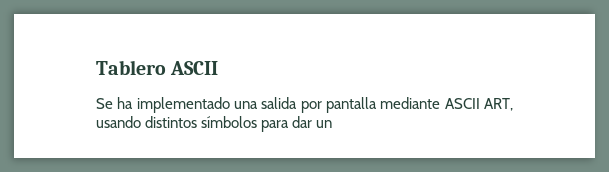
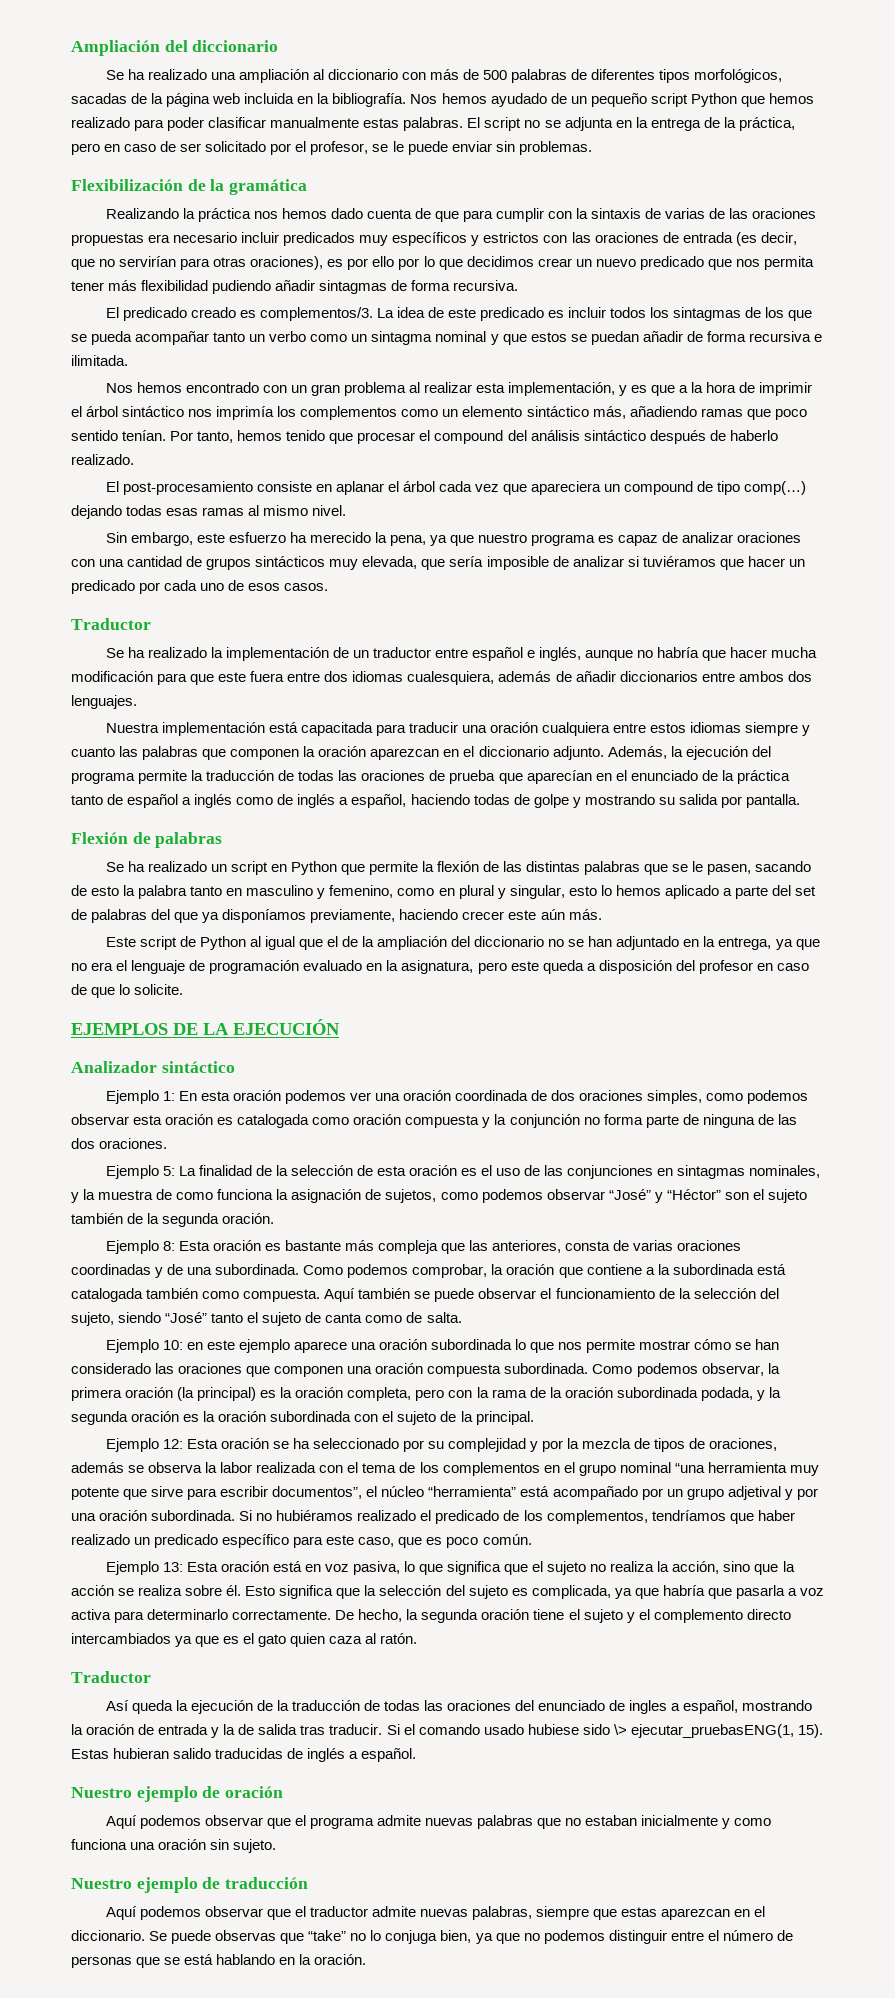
- Tablero ASCII
- Se ha implementado una salida por pantalla mediante ASCII ART, usando distintos símbolos para dar un
+ Ampliación del diccionario
+ Se ha realizado una ampliación al diccionario con más de 500 palabras de diferentes tipos morfológicos, sacadas de la página web incluida en la bibliografía. Nos hemos ayudado de un pequeño script Python que hemos realizado para poder clasificar manualmente estas palabras. El script no se adjunta en la entrega de la práctica, pero en caso de ser solicitado por el profesor, se le puede enviar sin problemas.
+ Flexibilización de la gramática
+ Realizando la práctica nos hemos dado cuenta de que para cumplir con la sintaxis de varias de las oraciones propuestas era necesario incluir predicados muy específicos y estrictos con las oraciones de entrada (es decir, que no servirían para otras oraciones), es por ello por lo que decidimos crear un nuevo predicado que nos permita tener más flexibilidad pudiendo añadir sintagmas de forma recursiva.
+ El predicado creado es complementos/3. La idea de este predicado es incluir todos los sintagmas de los que se pueda acompañar tanto un verbo como un sintagma nominal y que estos se puedan añadir de forma recursiva e ilimitada.
+ Nos hemos encontrado con un gran problema al realizar esta implementación, y es que a la hora de imprimir el árbol sintáctico nos imprimía los complementos como un elemento sintáctico más, añadiendo ramas que poco sentido tenían. Por tanto, hemos tenido que procesar el compound del análisis sintáctico después de haberlo realizado.
+ El post-procesamiento consiste en aplanar el árbol cada vez que apareciera un compound de tipo comp(…) dejando todas esas ramas al mismo nivel.
+ Sin embargo, este esfuerzo ha merecido la pena, ya que nuestro programa es capaz de analizar oraciones con una cantidad de grupos sintácticos muy elevada, que sería imposible de analizar si tuviéramos que hacer un predicado por cada uno de esos casos.
+ Traductor
+ Se ha realizado la implementación de un traductor entre español e inglés, aunque no habría que hacer mucha modificación para que este fuera entre dos idiomas cualesquiera, además de añadir diccionarios entre ambos dos lenguajes.
+ Nuestra implementación está capacitada para traducir una oración cualquiera entre estos idiomas siempre y cuanto las palabras que componen la oración aparezcan en el diccionario adjunto. Además, la ejecución del programa permite la traducción de todas las oraciones de prueba que aparecían en el enunciado de la práctica tanto de español a inglés como de inglés a español, haciendo todas de golpe y mostrando su salida por pantalla.
+ Flexión de palabras
+ Se ha realizado un script en Python que permite la flexión de las distintas palabras que se le pasen, sacando de esto la palabra tanto en masculino y femenino, como en plural y singular, esto lo hemos aplicado a parte del set de palabras del que ya disponíamos previamente, haciendo crecer este aún más.
+ Este script de Python al igual que el de la ampliación del diccionario no se han adjuntado en la entrega, ya que no era el lenguaje de programación evaluado en la asignatura, pero este queda a disposición del profesor en caso de que lo solicite.
+ EJEMPLOS DE LA EJECUCIÓN
+ Analizador sintáctico
+ Ejemplo 1: En esta oración podemos ver una oración coordinada de dos oraciones simples, como podemos observar esta oración es catalogada como oración compuesta y la conjunción no forma parte de ninguna de las dos oraciones.
+ Ejemplo 5: La finalidad de la selección de esta oración es el uso de las conjunciones en sintagmas nominales, y la muestra de como funciona la asignación de sujetos, como podemos observar “José” y “Héctor” son el sujeto también de la segunda oración.
+ Ejemplo 8: Esta oración es bastante más compleja que las anteriores, consta de varias oraciones coordinadas y de una subordinada. Como podemos comprobar, la oración que contiene a la subordinada está catalogada también como compuesta. Aquí también se puede observar el funcionamiento de la selección del sujeto, siendo “José” tanto el sujeto de canta como de salta.
+ Ejemplo 10: en este ejemplo aparece una oración subordinada lo que nos permite mostrar cómo se han considerado las oraciones que componen una oración compuesta subordinada. Como podemos observar, la primera oración (la principal) es la oración completa, pero con la rama de la oración subordinada podada, y la segunda oración es la oración subordinada con el sujeto de la principal.
+ Ejemplo 12: Esta oración se ha seleccionado por su complejidad y por la mezcla de tipos de oraciones, además se observa la labor realizada con el tema de los complementos en el grupo nominal “una herramienta muy potente que sirve para escribir documentos”, el núcleo “herramienta” está acompañado por un grupo adjetival y por una oración subordinada. Si no hubiéramos realizado el predicado de los complementos, tendríamos que haber realizado un predicado específico para este caso, que es poco común.
+ Ejemplo 13: Esta oración está en voz pasiva, lo que significa que el sujeto no realiza la acción, sino que la acción se realiza sobre él. Esto significa que la selección del sujeto es complicada, ya que habría que pasarla a voz activa para determinarlo correctamente. De hecho, la segunda oración tiene el sujeto y el complemento directo intercambiados ya que es el gato quien caza al ratón.
+ Traductor
+ Así queda la ejecución de la traducción de todas las oraciones del enunciado de ingles a español, mostrando la oración de entrada y la de salida tras traducir. Si el comando usado hubiese sido \> ejecutar_pruebasENG(1, 15). Estas hubieran salido traducidas de inglés a español.
+ Nuestro ejemplo de oración
+ Aquí podemos observar que el programa admite nuevas palabras que no estaban inicialmente y como funciona una oración sin sujeto.
+ Nuestro ejemplo de traducción
+ Aquí podemos observar que el traductor admite nuevas palabras, siempre que estas aparezcan en el diccionario. Se puede observas que “take” no lo conjuga bien, ya que no podemos distinguir entre el número de personas que se está hablando en la oración.

